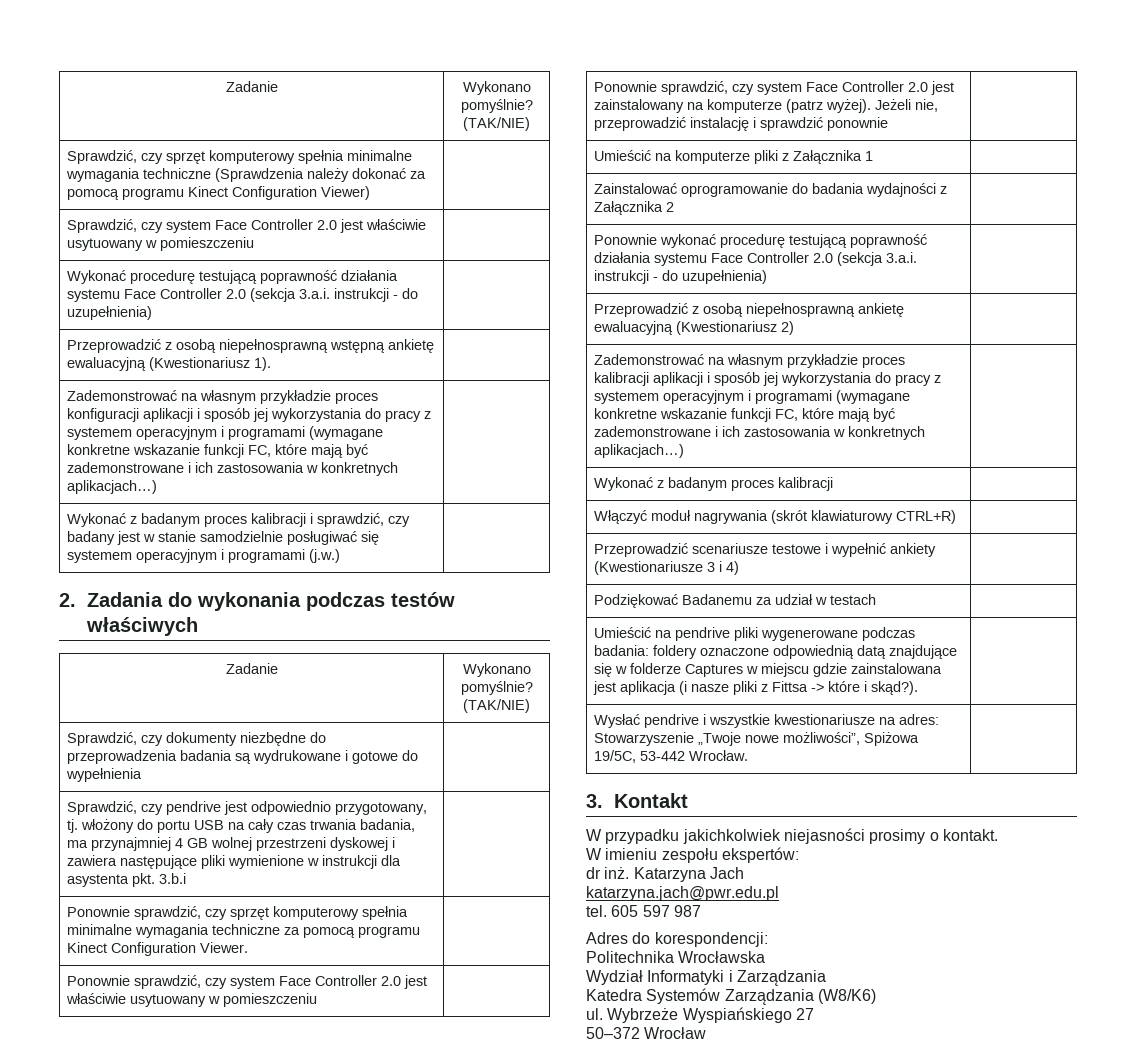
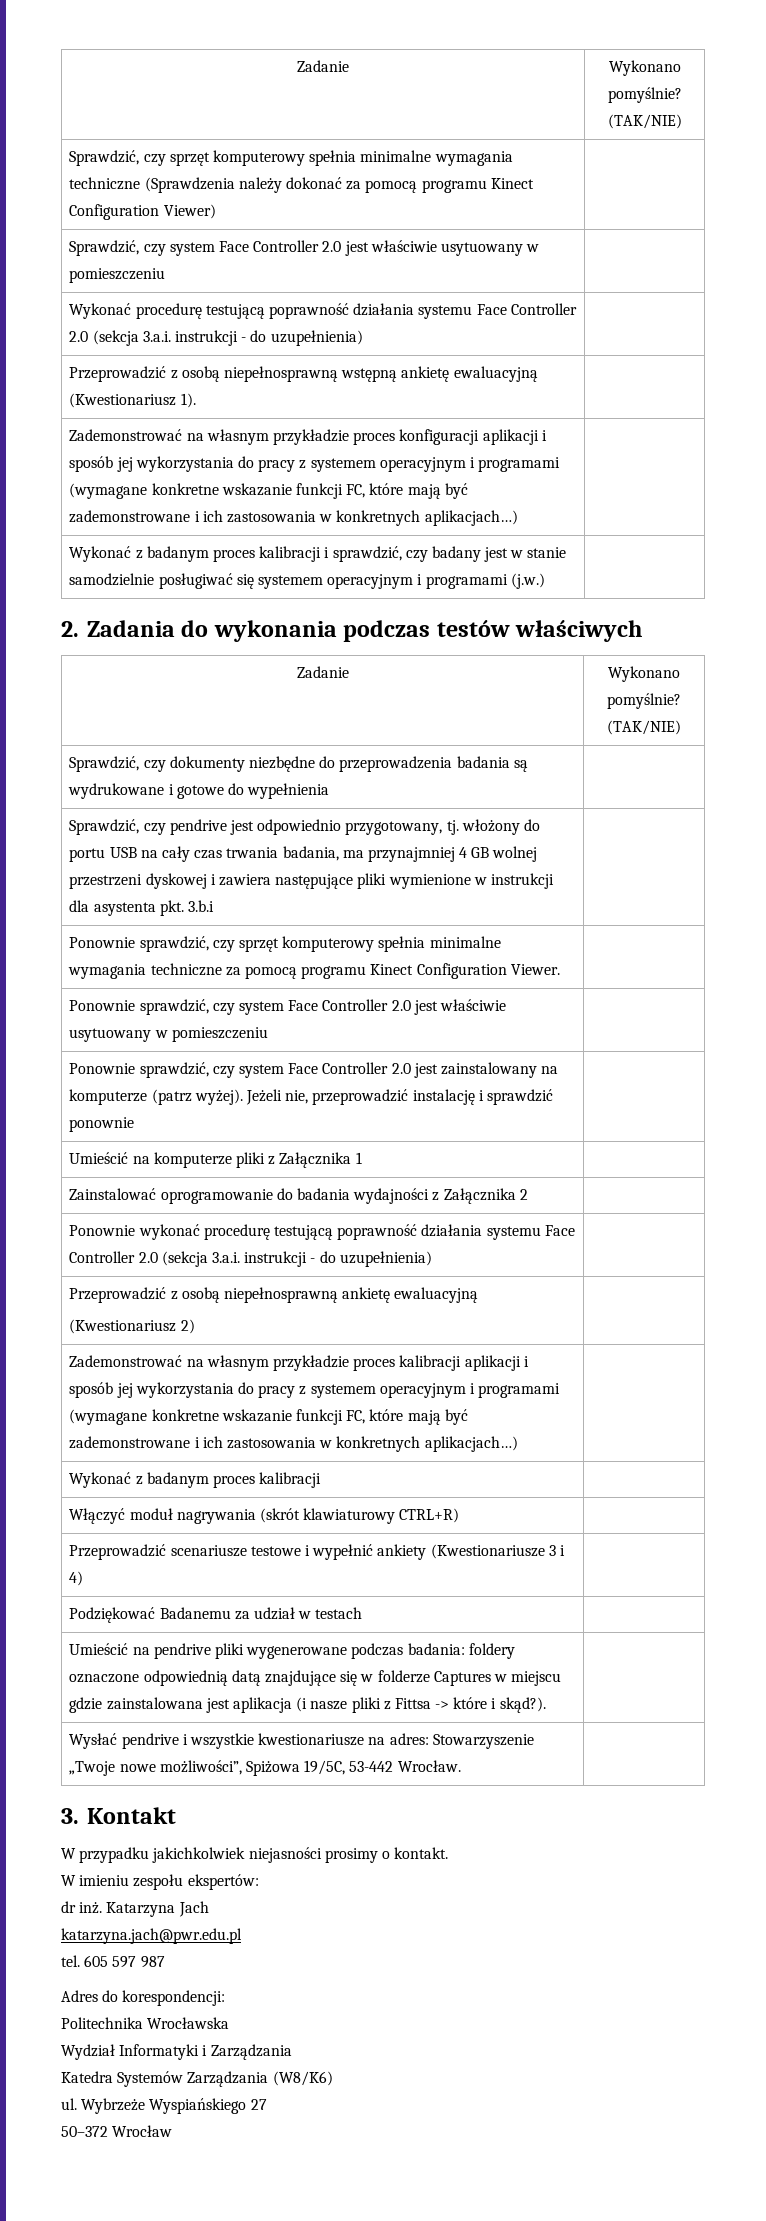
- Przeprowadzić z osobą niepełnosprawną ankietę ewaluacyjną (Kwestionariusz 2) |
+ Przeprowadzić z osobą niepełnosprawną ankietę ewaluacyjną
+ (Kwestionariusz 2) |

